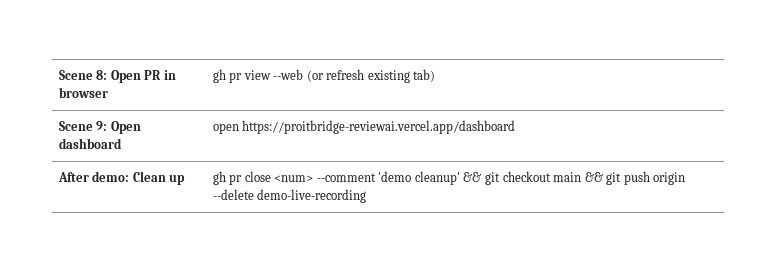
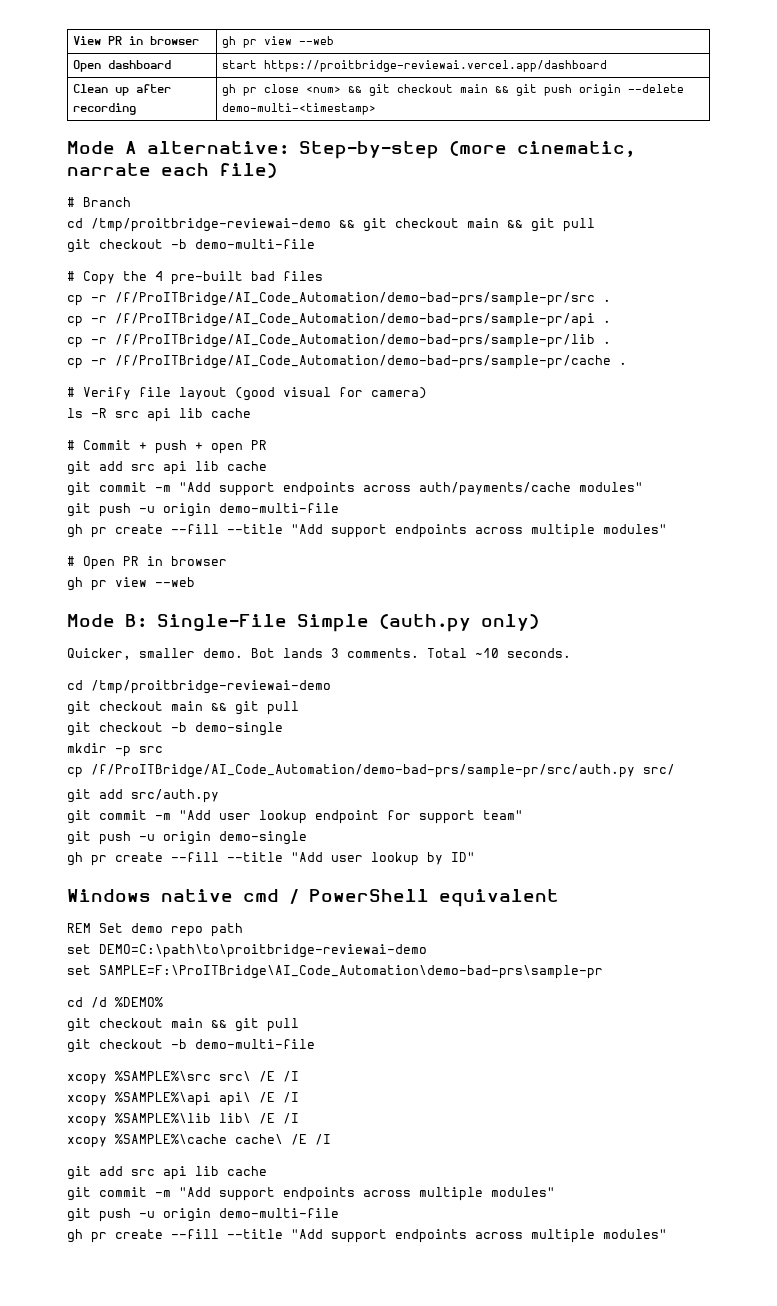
- Scene 8: Open PR in browser | gh pr view --web (or refresh existing tab)
- Scene 9: Open dashboard | open https://proitbridge-reviewai.vercel.app/dashboard
+ View PR in browser | gh pr view --web
+ Open dashboard | start https://proitbridge-reviewai.vercel.app/dashboard
- After demo: Clean up | gh pr close <num> --comment 'demo cleanup' && git checkout main && git push origin --delete demo-live-recording
+ Clean up after recording | gh pr close <num> && git checkout main && git push origin --delete demo-multi-<timestamp>
+ Mode A alternative: Step-by-step (more cinematic, narrate each file)
+ # Branch
+ cd /tmp/proitbridge-reviewai-demo && git checkout main && git pull
+ git checkout -b demo-multi-file
+ # Copy the 4 pre-built bad files
+ cp -r /f/ProITBridge/AI_Code_Automation/demo-bad-prs/sample-pr/src .
+ cp -r /f/ProITBridge/AI_Code_Automation/demo-bad-prs/sample-pr/api .
+ cp -r /f/ProITBridge/AI_Code_Automation/demo-bad-prs/sample-pr/lib .
+ cp -r /f/ProITBridge/AI_Code_Automation/demo-bad-prs/sample-pr/cache .
+ # Verify file layout (good visual for camera)
+ ls -R src api lib cache
+ # Commit + push + open PR
+ git add src api lib cache
+ git commit -m "Add support endpoints across auth/payments/cache modules"
+ git push -u origin demo-multi-file
+ gh pr create --fill --title "Add support endpoints across multiple modules"
+ # Open PR in browser
+ gh pr view --web
+ Mode B: Single-File Simple (auth.py only)
+ Quicker, smaller demo. Bot lands 3 comments. Total ~10 seconds.
+ cd /tmp/proitbridge-reviewai-demo
+ git checkout main && git pull
+ git checkout -b demo-single
+ mkdir -p src
+ cp /f/ProITBridge/AI_Code_Automation/demo-bad-prs/sample-pr/src/auth.py src/
+ git add src/auth.py
+ git commit -m "Add user lookup endpoint for support team"
+ git push -u origin demo-single
+ gh pr create --fill --title "Add user lookup by ID"
+ Windows native cmd / PowerShell equivalent
+ REM Set demo repo path
+ set DEMO=C:\path\to\proitbridge-reviewai-demo
+ set SAMPLE=F:\ProITBridge\AI_Code_Automation\demo-bad-prs\sample-pr
+ cd /d %DEMO%
+ git checkout main && git pull
+ git checkout -b demo-multi-file
+ xcopy %SAMPLE%\src src\ /E /I
+ xcopy %SAMPLE%\api api\ /E /I
+ xcopy %SAMPLE%\lib lib\ /E /I
+ xcopy %SAMPLE%\cache cache\ /E /I
+ git add src api lib cache
+ git commit -m "Add support endpoints across multiple modules"
+ git push -u origin demo-multi-file
+ gh pr create --fill --title "Add support endpoints across multiple modules"

